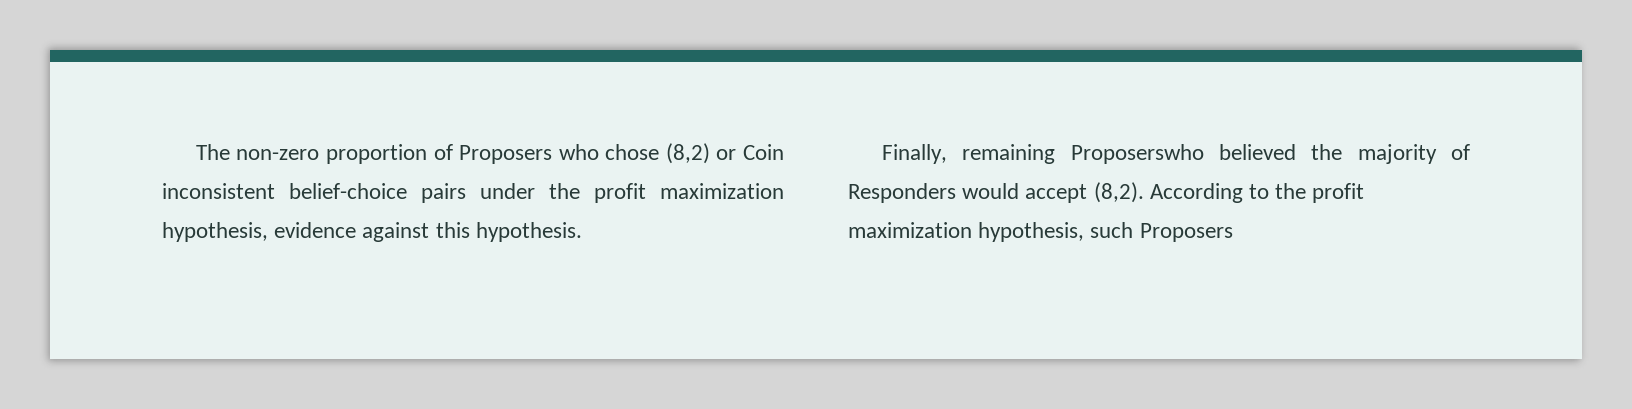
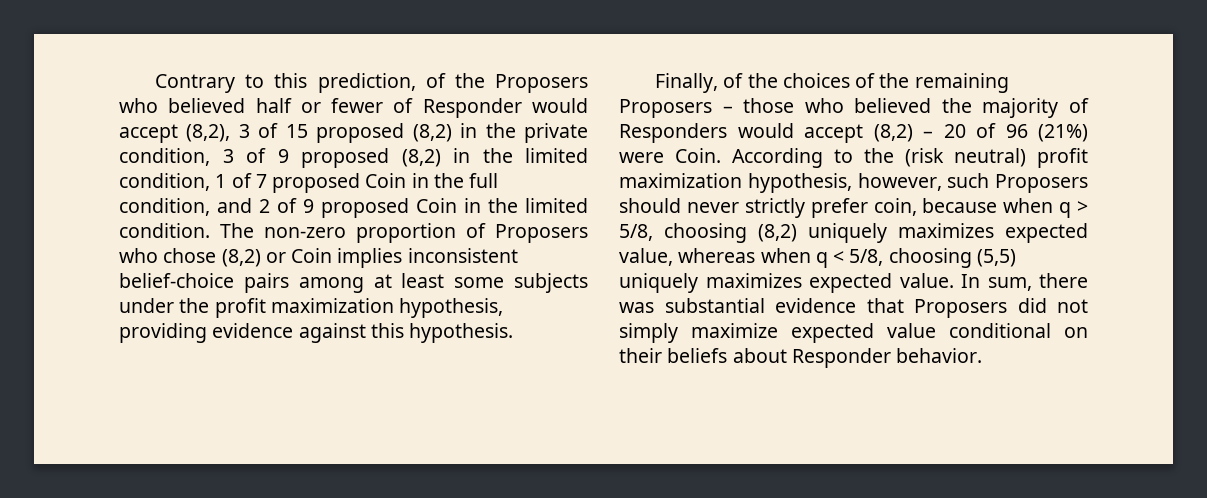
+ Contrary to this prediction, of the Proposers who believed half or fewer of Responder would accept (8,2), 3 of 15 proposed (8,2) in the private condition, 3 of 9 proposed (8,2) in the limited condition, 1 of 7 proposed Coin in the full condition, and 2 of 9 proposed Coin in the limited condition.
- The non-zero proportion of Proposers who chose (8,2) or Coin inconsistent belief-choice pairs under the profit maximization hypothesis, evidence against this hypothesis.
+ The non-zero proportion of Proposers who chose (8,2) or Coin implies inconsistent belief-choice pairs among at least some subjects under the profit maximization hypothesis, providing evidence against this hypothesis.
- Finally, remaining Proposerswho believed the majority of Responders would accept (8,2).
+ Finally, of the choices of the remaining Proposers – those who believed the majority of Responders would accept (8,2) – 20 of 96 (21%) were Coin.
- According to the profit maximization hypothesis, such Proposers
+ According to the (risk neutral) profit maximization hypothesis, however, such Proposers should never strictly prefer coin, because when q > 5/8, choosing (8,2) uniquely maximizes expected value, whereas when q < 5/8, choosing (5,5) uniquely maximizes expected value. In sum, there was substantial evidence that Proposers did not simply maximize expected value conditional on their beliefs about Responder behavior.

